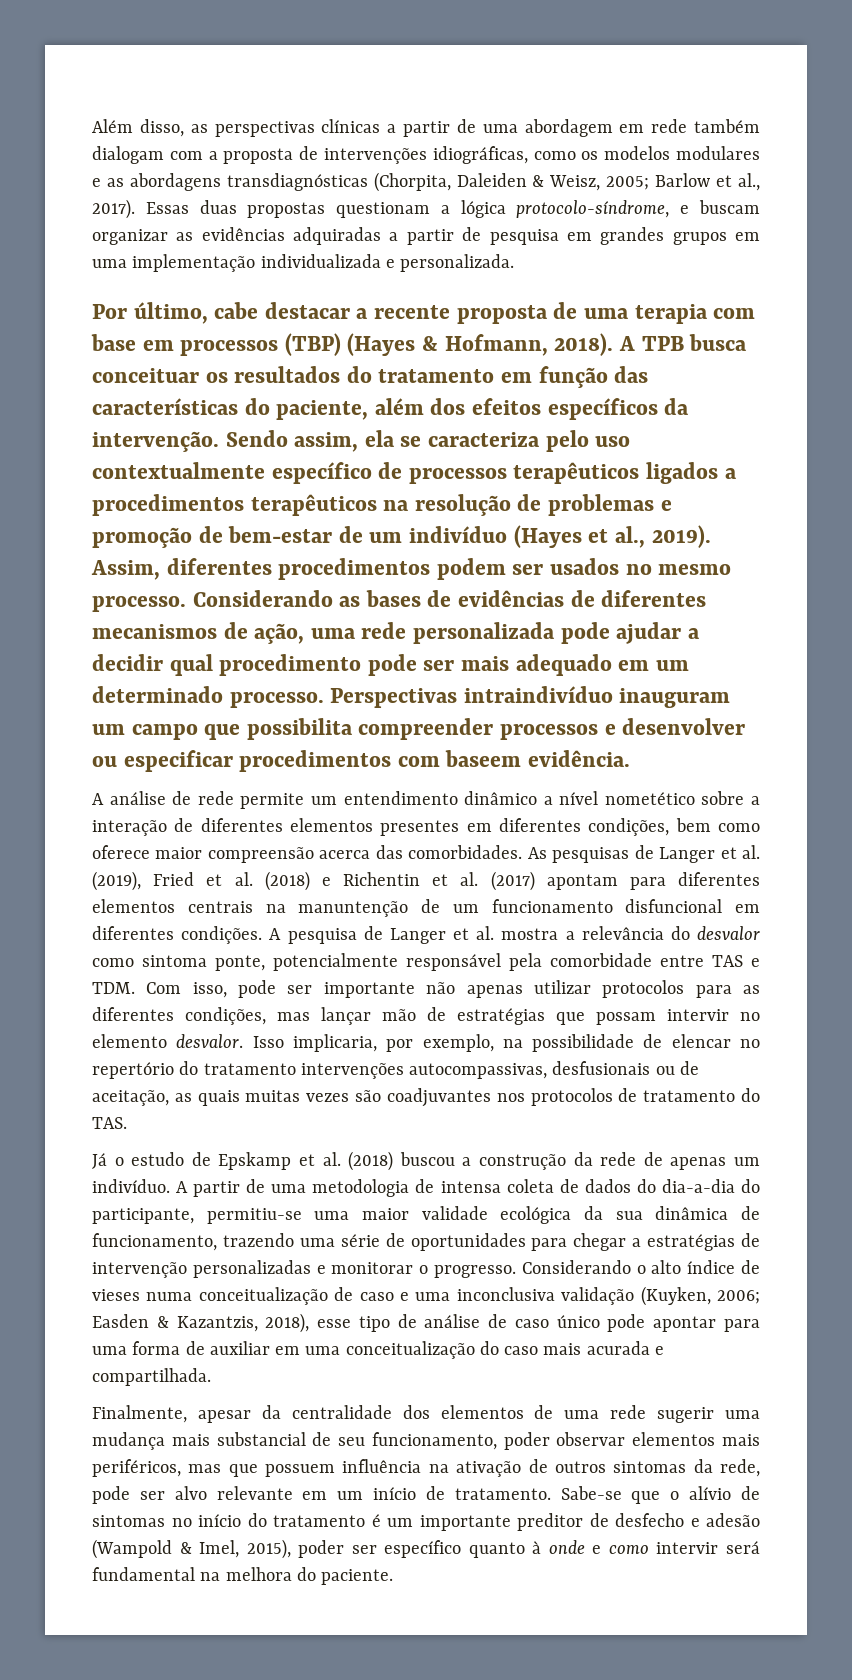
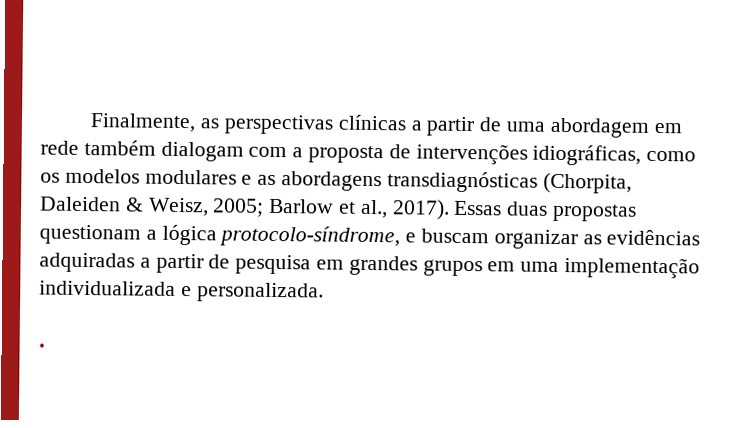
- Além disso, as perspectivas clínicas a partir de uma abordagem em rede também dialogam com a proposta de intervenções idiográficas, como os modelos modulares e as abordagens transdiagnósticas (Chorpita, Daleiden & Weisz, 2005; Barlow et al., 2017).
+ Finalmente, as perspectivas clínicas a partir de uma abordagem em rede também dialogam com a proposta de intervenções idiográficas, como os modelos modulares e as abordagens transdiagnósticas (Chorpita, Daleiden & Weisz, 2005; Barlow et al., 2017).
- Por último, cabe destacar a recente proposta de uma terapia com base em processos (TBP) (Hayes & Hofmann, 2018). A TPB busca conceituar os resultados do tratamento em função das características do paciente, além dos efeitos específicos da intervenção. Sendo assim, ela se caracteriza pelo uso contextualmente específico de processos terapêuticos ligados a procedimentos terapêuticos na resolução de problemas e promoção de bem-estar de um indivíduo (Hayes et al., 2019). Assim, diferentes procedimentos podem ser usados no mesmo processo. Considerando as bases de evidências de diferentes mecanismos de ação, uma rede personalizada pode ajudar a decidir qual procedimento pode ser mais adequado em um determinado processo. Perspectivas intraindivíduo inauguram um campo que possibilita compreender processos e desenvolver ou especificar procedimentos com baseem evidência.
- A análise de rede permite um entendimento dinâmico a nível nometético sobre a interação de diferentes elementos presentes em diferentes condições, bem como oferece maior compreensão acerca das comorbidades. As pesquisas de Langer et al. (2019), Fried et al. (2018) e Richentin et al. (2017) apontam para diferentes elementos centrais na manuntenção de um funcionamento disfuncional em diferentes condições. A pesquisa de Langer et al. mostra a relevância do desvalor como sintoma ponte, potencialmente responsável pela comorbidade entre TAS e TDM. Com isso, pode ser importante não apenas utilizar protocolos para as diferentes condições, mas lançar mão de estratégias que possam intervir no elemento desvalor. Isso implicaria, por exemplo, na possibilidade de elencar no repertório do tratamento intervenções autocompassivas, desfusionais ou de aceitação, as quais muitas vezes são coadjuvantes nos protocolos de tratamento do TAS.
- Já o estudo de Epskamp et al. (2018) buscou a construção da rede de apenas um indivíduo. A partir de uma metodologia de intensa coleta de dados do dia-a-dia do participante, permitiu-se uma maior validade ecológica da sua dinâmica de funcionamento, trazendo uma série de oportunidades para chegar a estratégias de intervenção personalizadas e monitorar o progresso. Considerando o alto índice de vieses numa conceitualização de caso e uma inconclusiva validação (Kuyken, 2006; Easden & Kazantzis, 2018), esse tipo de análise de caso único pode apontar para uma forma de auxiliar em uma conceitualização do caso mais acurada e compartilhada.
- Finalmente, apesar da centralidade dos elementos de uma rede sugerir uma mudança mais substancial de seu funcionamento, poder observar elementos mais periféricos, mas que possuem influência na ativação de outros sintomas da rede, pode ser alvo relevante em um início de tratamento. Sabe-se que o alívio de sintomas no início do tratamento é um importante preditor de desfecho e adesão (Wampold & Imel, 2015), poder ser específico quanto à onde e como intervir será fundamental na melhora do paciente.
+ .

